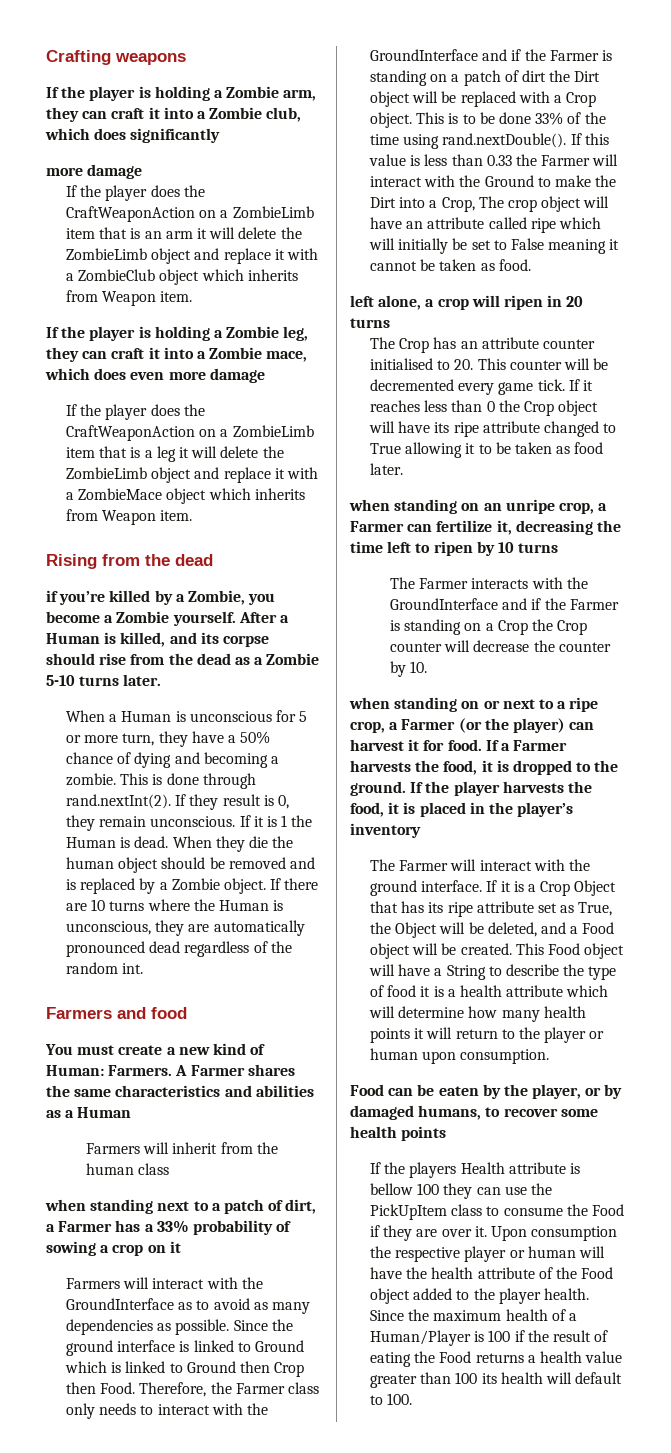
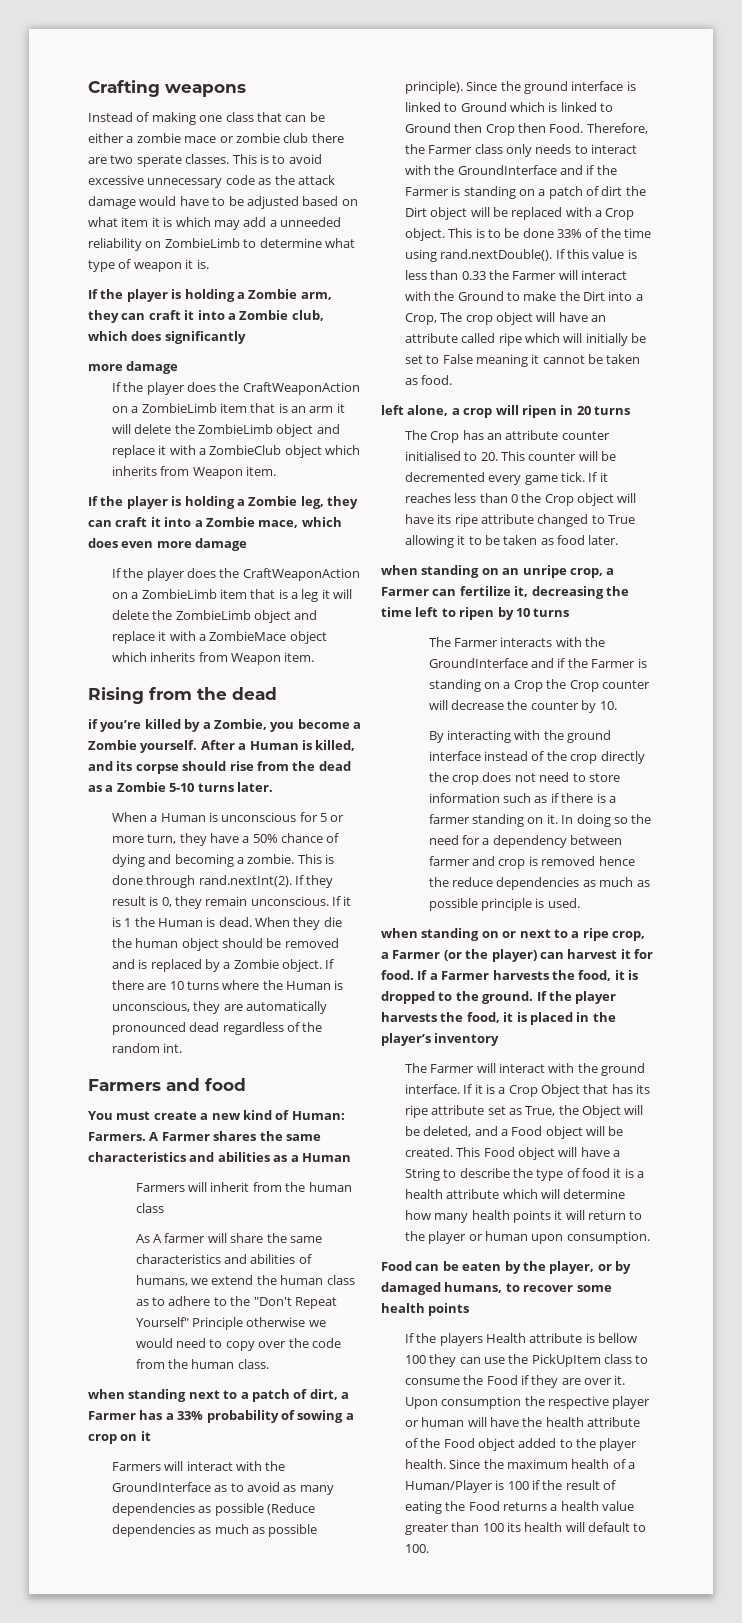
+ Instead of making one class that can be either a zombie mace or zombie club there are two sperate classes. This is to avoid excessive unnecessary code as the attack damage would have to be adjusted based on what item it is which may add a unneeded reliability on ZombieLimb to determine what type of weapon it is.
+ As A farmer will share the same characteristics and abilities of humans, we extend the human class as to adhere to the "Don't Repeat Yourself" Principle otherwise we would need to copy over the code from the human class.
- Farmers will interact with the GroundInterface as to avoid as many dependencies as possible.
+ Farmers will interact with the GroundInterface as to avoid as many dependencies as possible (Reduce dependencies as much as possible principle).
+ By interacting with the ground interface instead of the crop directly the crop does not need to store information such as if there is a farmer standing on it. In doing so the need for a dependency between farmer and crop is removed hence the reduce dependencies as much as possible principle is used.

